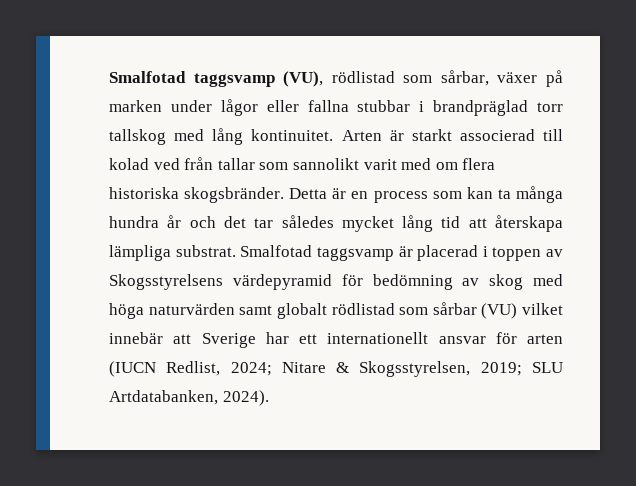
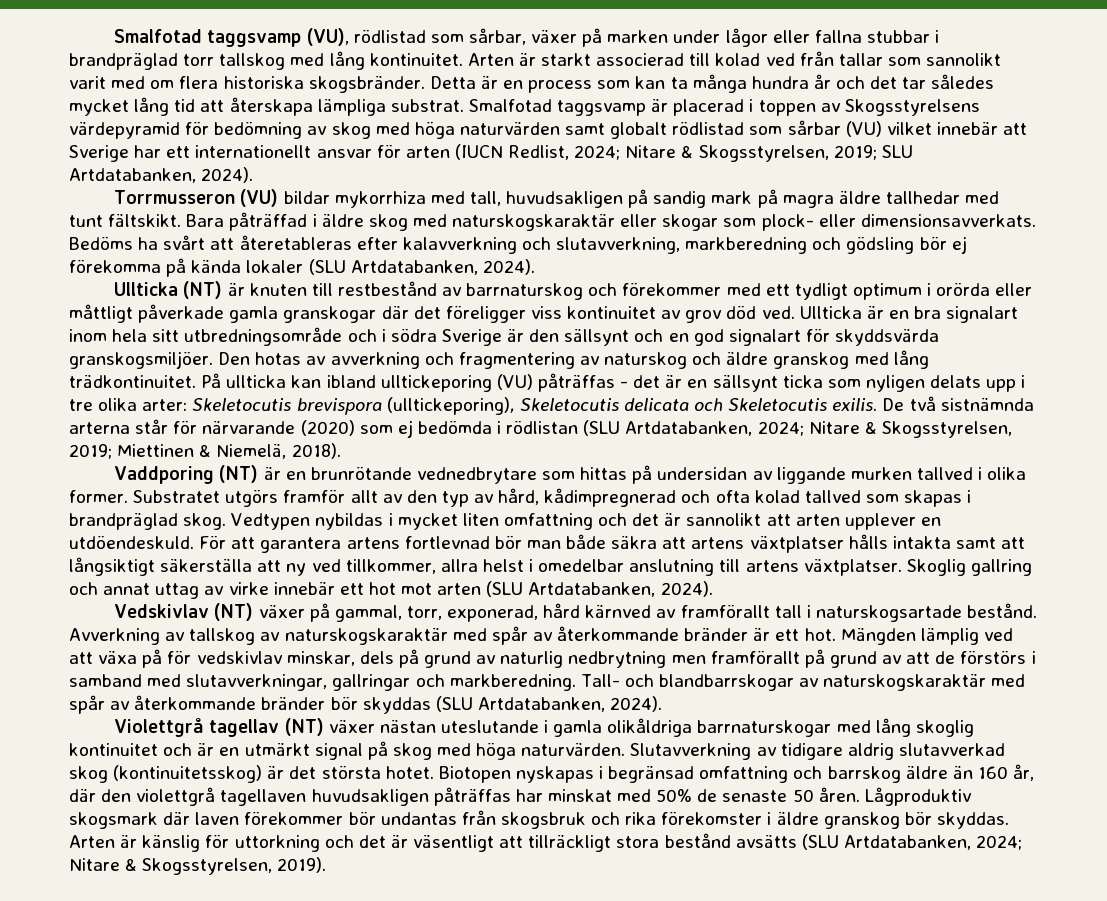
+ Torrmusseron (VU) bildar mykorrhiza med tall, huvudsakligen på sandig mark på magra äldre tallhedar med tunt fältskikt. Bara påträffad i äldre skog med naturskogskaraktär eller skogar som plock- eller dimensionsavverkats. Bedöms ha svårt att återetableras efter kalavverkning och slutavverkning, markberedning och gödsling bör ej förekomma på kända lokaler (SLU Artdatabanken, 2024).
+ Ullticka (NT) är knuten till restbestånd av barrnaturskog och förekommer med ett tydligt optimum i orörda eller måttligt påverkade gamla granskogar där det föreligger viss kontinuitet av grov död ved. Ullticka är en bra signalart inom hela sitt utbredningsområde och i södra Sverige är den sällsynt och en god signalart för skyddsvärda granskogsmiljöer. Den hotas av avverkning och fragmentering av naturskog och äldre granskog med lång trädkontinuitet. På ullticka kan ibland ulltickeporing (VU) påträffas - det är en sällsynt ticka som nyligen delats upp i tre olika arter: Skeletocutis brevispora (ulltickeporing), Skeletocutis delicata och Skeletocutis exilis. De två sistnämnda arterna står för närvarande (2020) som ej bedömda i rödlistan (SLU Artdatabanken, 2024; Nitare & Skogsstyrelsen, 2019; Miettinen & Niemelä, 2018).
+ Vaddporing (NT) är en brunrötande vednedbrytare som hittas på undersidan av liggande murken tallved i olika former. Substratet utgörs framför allt av den typ av hård, kådimpregnerad och ofta kolad tallved som skapas i brandpräglad skog. Vedtypen nybildas i mycket liten omfattning och det är sannolikt att arten upplever en utdöendeskuld. För att garantera artens fortlevnad bör man både säkra att artens växtplatser hålls intakta samt att långsiktigt säkerställa att ny ved tillkommer, allra helst i omedelbar anslutning till artens växtplatser. Skoglig gallring och annat uttag av virke innebär ett hot mot arten (SLU Artdatabanken, 2024).
+ Vedskivlav (NT) växer på gammal, torr, exponerad, hård kärnved av framförallt tall i naturskogsartade bestånd. Avverkning av tallskog av naturskogskaraktär med spår av återkommande bränder är ett hot. Mängden lämplig ved att växa på för vedskivlav minskar, dels på grund av naturlig nedbrytning men framförallt på grund av att de förstörs i samband med slutavverkningar, gallringar och markberedning. Tall- och blandbarrskogar av naturskogskaraktär med spår av återkommande bränder bör skyddas (SLU Artdatabanken, 2024).
+ Violettgrå tagellav (NT) växer nästan uteslutande i gamla olikåldriga barrnaturskogar med lång skoglig kontinuitet och är en utmärkt signal på skog med höga naturvärden. Slutavverkning av tidigare aldrig slutavverkad skog (kontinuitetsskog) är det största hotet. Biotopen nyskapas i begränsad omfattning och barrskog äldre än 160 år, där den violettgrå tagellaven huvudsakligen påträffas har minskat med 50% de senaste 50 åren. Lågproduktiv skogsmark där laven förekommer bör undantas från skogsbruk och rika förekomster i äldre granskog bör skyddas. Arten är känslig för uttorkning och det är väsentligt att tillräckligt stora bestånd avsätts (SLU Artdatabanken, 2024; Nitare & Skogsstyrelsen, 2019).

